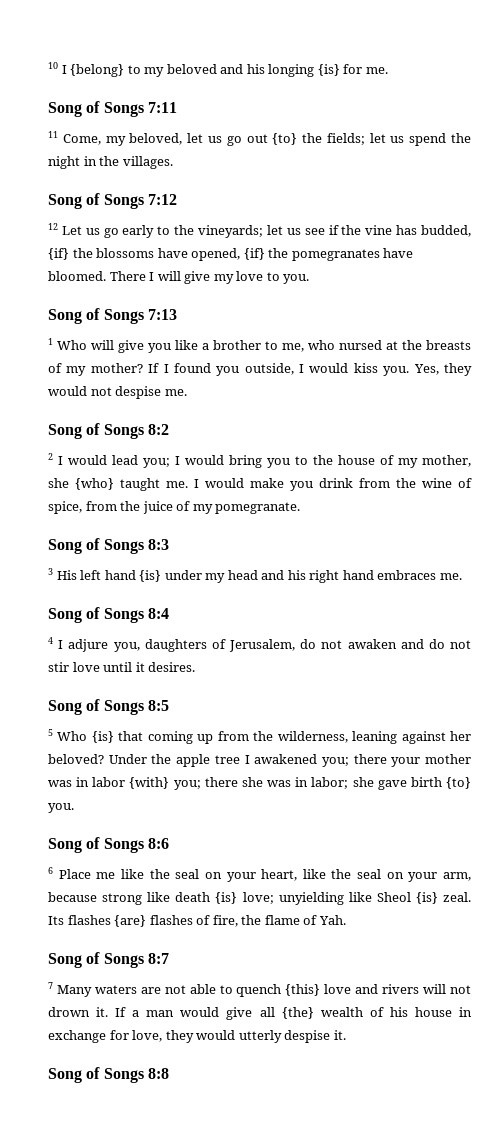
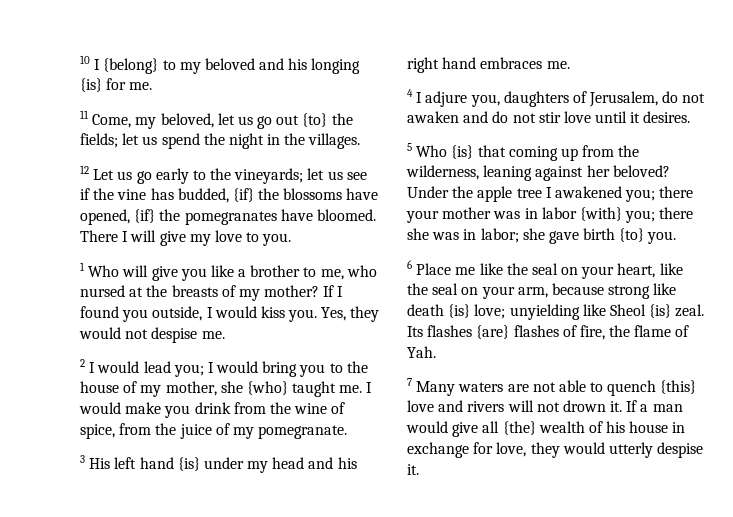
- Song of Songs 7:11
- Song of Songs 7:12
- Song of Songs 7:13
- Song of Songs 8:2
- Song of Songs 8:3
- Song of Songs 8:4
- Song of Songs 8:5
- Song of Songs 8:6
- Song of Songs 8:7
- Song of Songs 8:8

